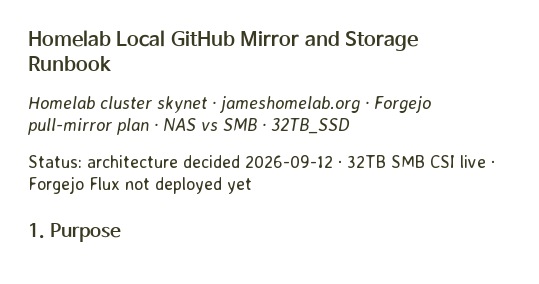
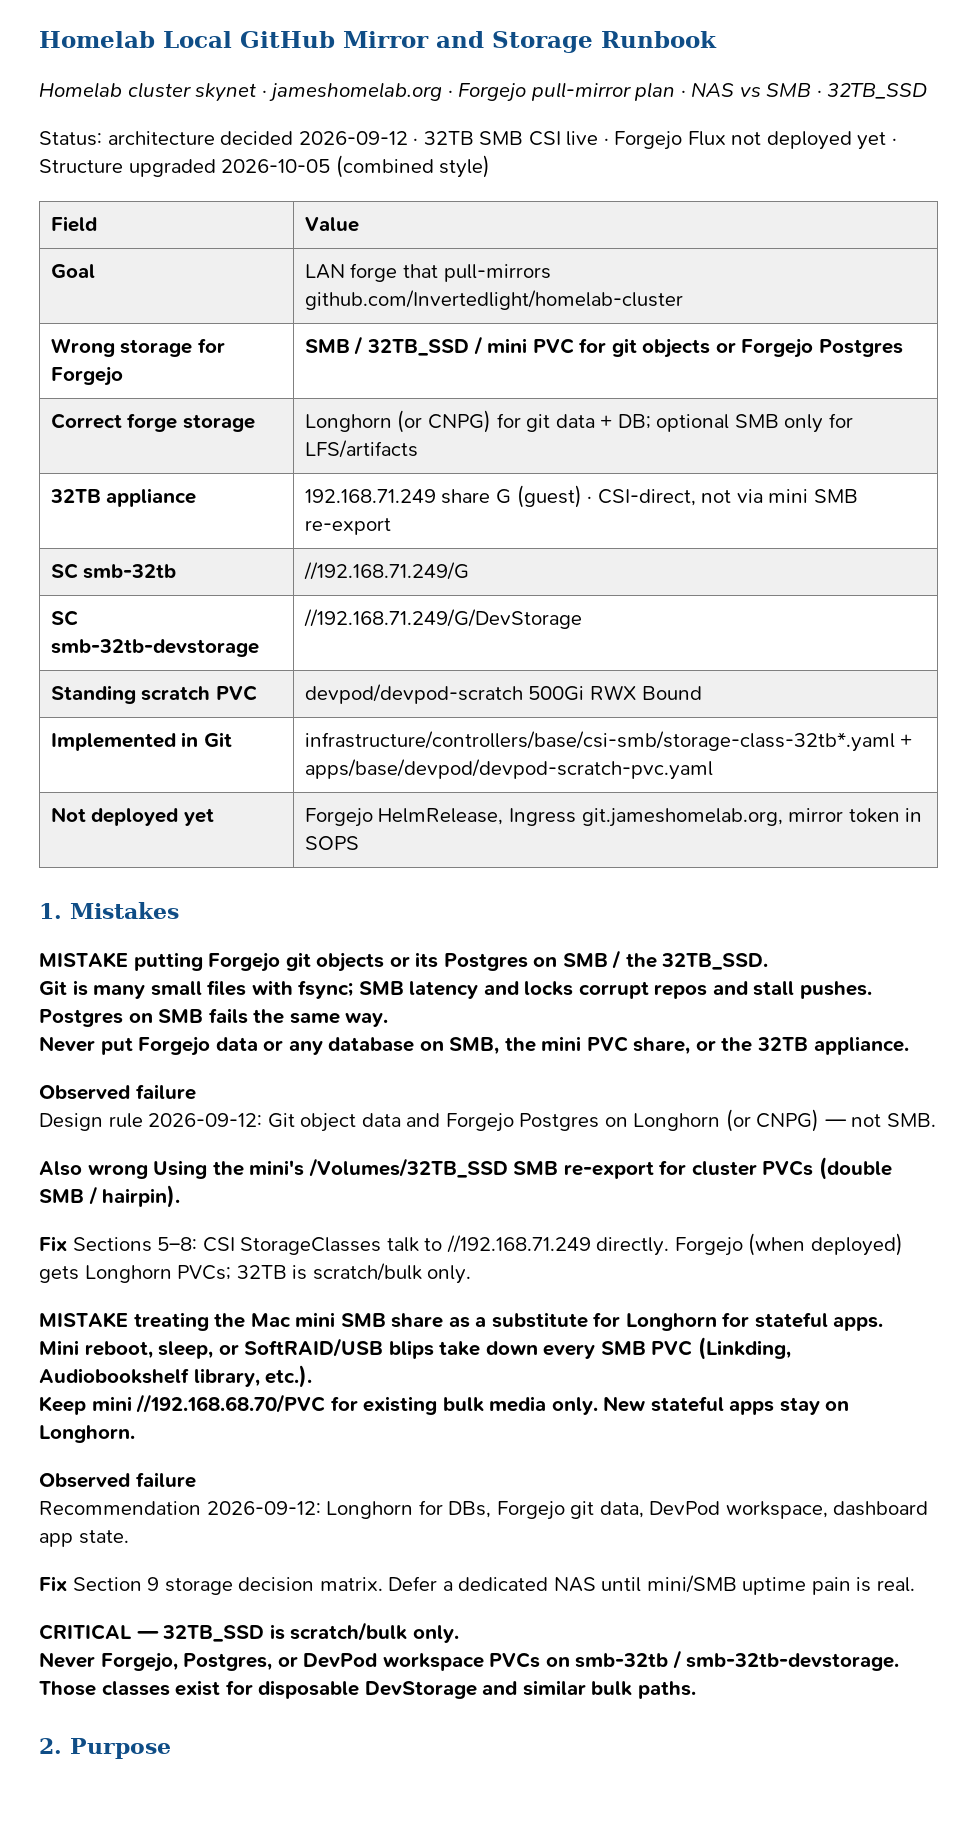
- Status: architecture decided 2026-09-12 · 32TB SMB CSI live · Forgejo Flux not deployed yet
- 1. Purpose
+ Status: architecture decided 2026-09-12 · 32TB SMB CSI live · Forgejo Flux not deployed yet · Structure upgraded 2026-10-05 (combined style)
+ Field | Value
+ Goal | LAN forge that pull-mirrors github.com/Invertedlight/homelab-cluster
+ Wrong storage for Forgejo | SMB / 32TB_SSD / mini PVC for git objects or Forgejo Postgres
+ Correct forge storage | Longhorn (or CNPG) for git data + DB; optional SMB only for LFS/artifacts
+ 32TB appliance | 192.168.71.249 share G (guest) · CSI-direct, not via mini SMB re-export
+ SC smb-32tb | //192.168.71.249/G
+ SC smb-32tb-devstorage | //192.168.71.249/G/DevStorage
+ Standing scratch PVC | devpod/devpod-scratch 500Gi RWX Bound
+ Implemented in Git | infrastructure/controllers/base/csi-smb/storage-class-32tb*.yaml + apps/base/devpod/devpod-scratch-pvc.yaml
+ Not deployed yet | Forgejo HelmRelease, Ingress git.jameshomelab.org, mirror token in SOPS
+ 1. Mistakes
+ MISTAKE putting Forgejo git objects or its Postgres on SMB / the 32TB_SSD.
+ Git is many small files with fsync; SMB latency and locks corrupt repos and stall pushes. Postgres on SMB fails the same way.
+ Never put Forgejo data or any database on SMB, the mini PVC share, or the 32TB appliance.
+ Observed failure
+ Design rule 2026-09-12: Git object data and Forgejo Postgres on Longhorn (or CNPG) — not SMB.
+ Also wrong Using the mini's /Volumes/32TB_SSD SMB re-export for cluster PVCs (double SMB / hairpin).
+ Fix Sections 5–8: CSI StorageClasses talk to //192.168.71.249 directly. Forgejo (when deployed) gets Longhorn PVCs; 32TB is scratch/bulk only.
+ MISTAKE treating the Mac mini SMB share as a substitute for Longhorn for stateful apps.
+ Mini reboot, sleep, or SoftRAID/USB blips take down every SMB PVC (Linkding, Audiobookshelf library, etc.).
+ Keep mini //192.168.68.70/PVC for existing bulk media only. New stateful apps stay on Longhorn.
+ Observed failure
+ Recommendation 2026-09-12: Longhorn for DBs, Forgejo git data, DevPod workspace, dashboard app state.
+ Fix Section 9 storage decision matrix. Defer a dedicated NAS until mini/SMB uptime pain is real.
+ CRITICAL — 32TB_SSD is scratch/bulk only.
+ Never Forgejo, Postgres, or DevPod workspace PVCs on smb-32tb / smb-32tb-devstorage. Those classes exist for disposable DevStorage and similar bulk paths.
+ 2. Purpose

